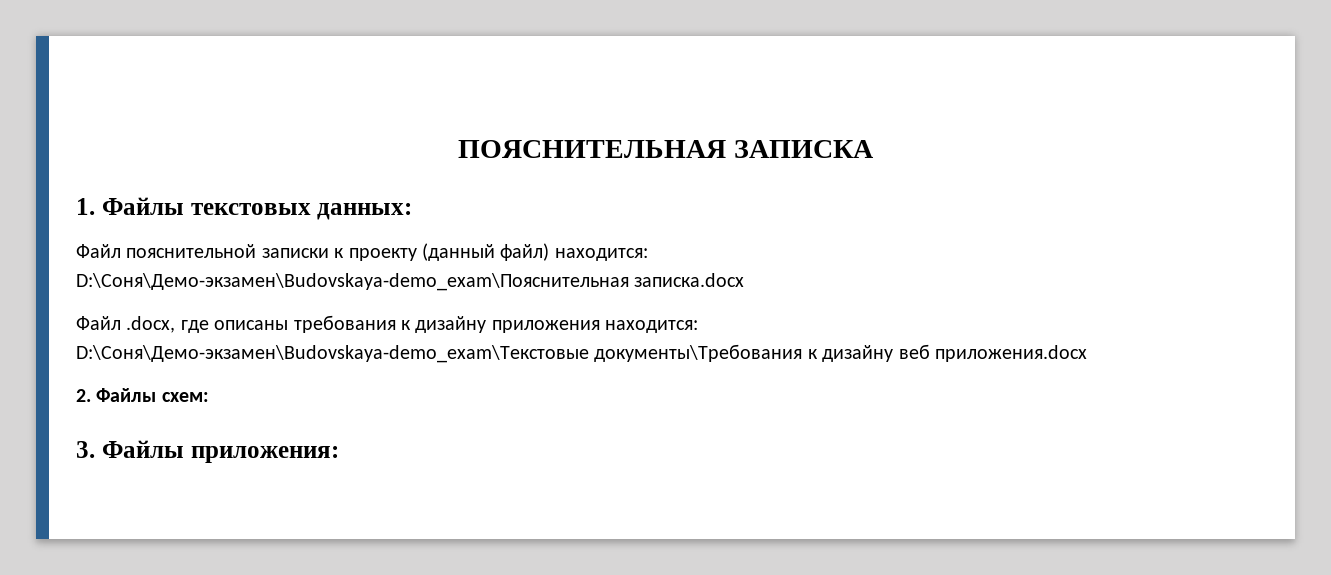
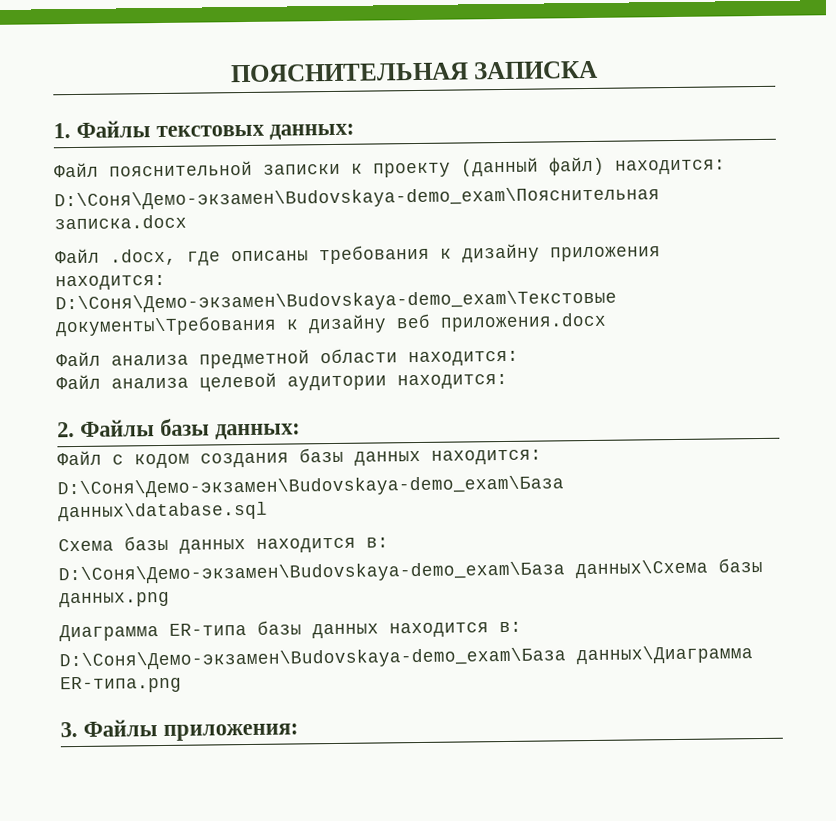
- 2. Файлы схем:
+ Файл анализа предметной области находится:
+ Файл анализа целевой аудитории находится:
+ 2. Файлы базы данных:
+ Файл с кодом создания базы данных находится:
+ D:\Соня\Демо-экзамен\Budovskaya-demo_exam\База данных\database.sql
+ Схема базы данных находится в:
+ D:\Соня\Демо-экзамен\Budovskaya-demo_exam\База данных\Схема базы данных.png
+ Диаграмма ER-типа базы данных находится в:
+ D:\Соня\Демо-экзамен\Budovskaya-demo_exam\База данных\Диаграмма ER-типа.png

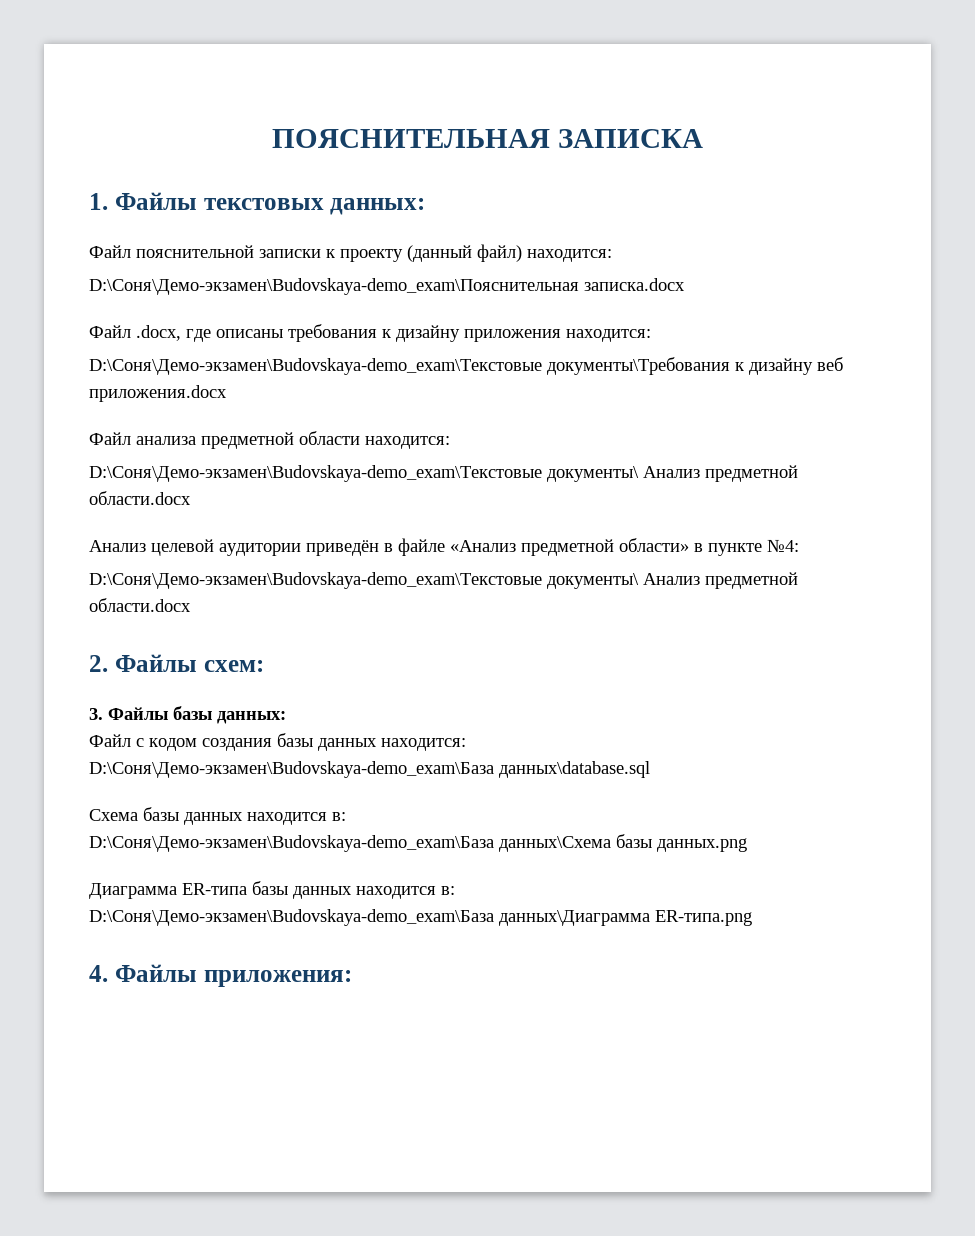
  Файл анализа предметной области находится:
- Файл анализа целевой аудитории находится:
+ D:\Соня\Демо-экзамен\Budovskaya-demo_exam\Текстовые документы\ Анализ предметной области.docx
+ Анализ целевой аудитории приведён в файле «Анализ предметной области» в пункте №4:
+ D:\Соня\Демо-экзамен\Budovskaya-demo_exam\Текстовые документы\ Анализ предметной области.docx
- 2. Файлы базы данных:
+ 2. Файлы схем:
+ 3. Файлы базы данных:
- 3. Файлы приложения:
+ 4. Файлы приложения:

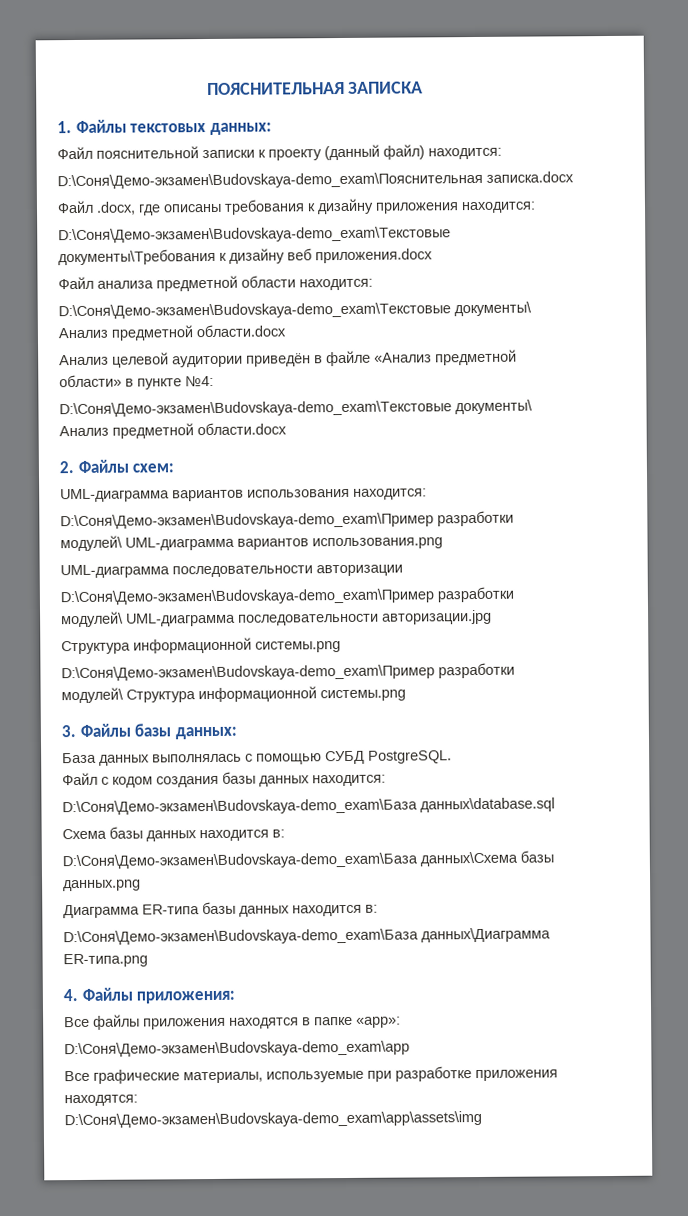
+ UML-диаграмма вариантов использования находится:
+ D:\Соня\Демо-экзамен\Budovskaya-demo_exam\Пример разработки модулей\ UML-диаграмма вариантов использования.png
+ UML-диаграмма последовательности авторизации
+ D:\Соня\Демо-экзамен\Budovskaya-demo_exam\Пример разработки модулей\ UML-диаграмма последовательности авторизации.jpg
+ Структура информационной системы.png
+ D:\Соня\Демо-экзамен\Budovskaya-demo_exam\Пример разработки модулей\ Структура информационной системы.png
  3. Файлы базы данных:
+ База данных выполнялась с помощью СУБД PostgreSQL.
+ Все файлы приложения находятся в папке «app»:
+ D:\Соня\Демо-экзамен\Budovskaya-demo_exam\app
+ Все графические материалы, используемые при разработке приложения находятся:
+ D:\Соня\Демо-экзамен\Budovskaya-demo_exam\app\assets\img

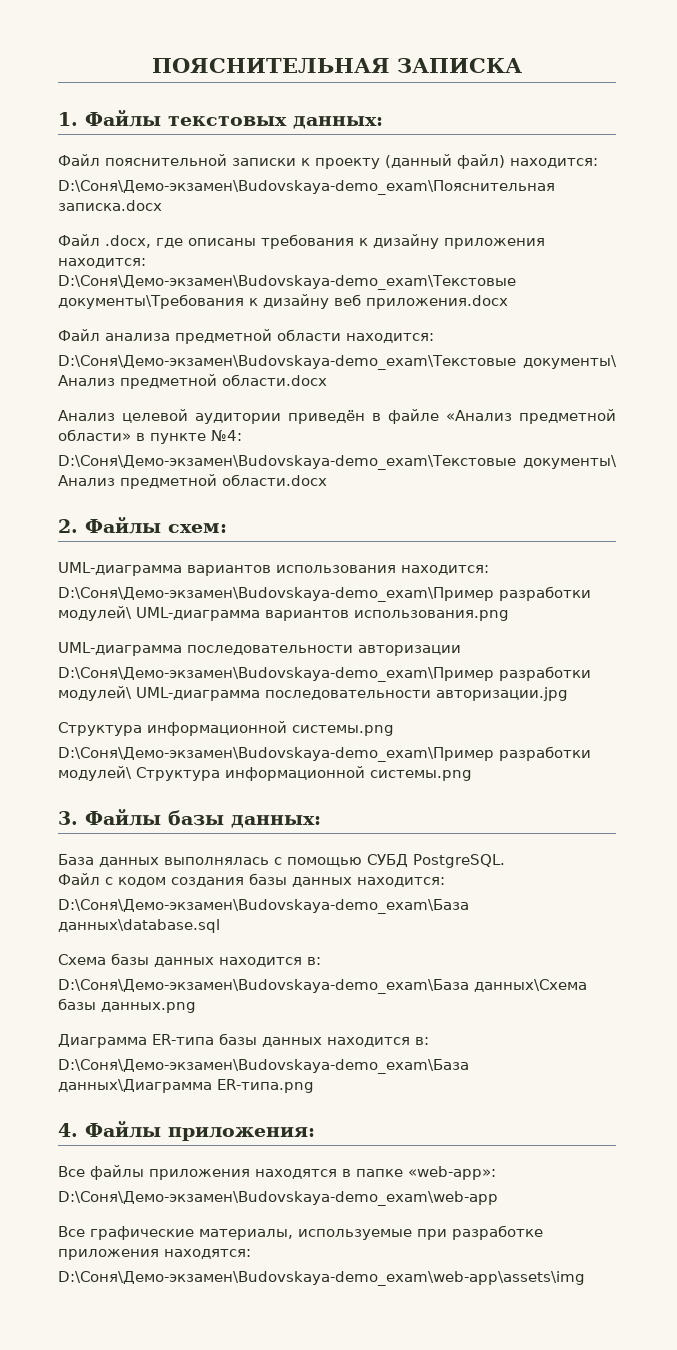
- Все файлы приложения находятся в папке «app»:
- D:\Соня\Демо-экзамен\Budovskaya-demo_exam\app
+ Все файлы приложения находятся в папке «web-app»:
+ D:\Соня\Демо-экзамен\Budovskaya-demo_exam\web-app
- D:\Соня\Демо-экзамен\Budovskaya-demo_exam\app\assets\img
+ D:\Соня\Демо-экзамен\Budovskaya-demo_exam\web-app\assets\img

